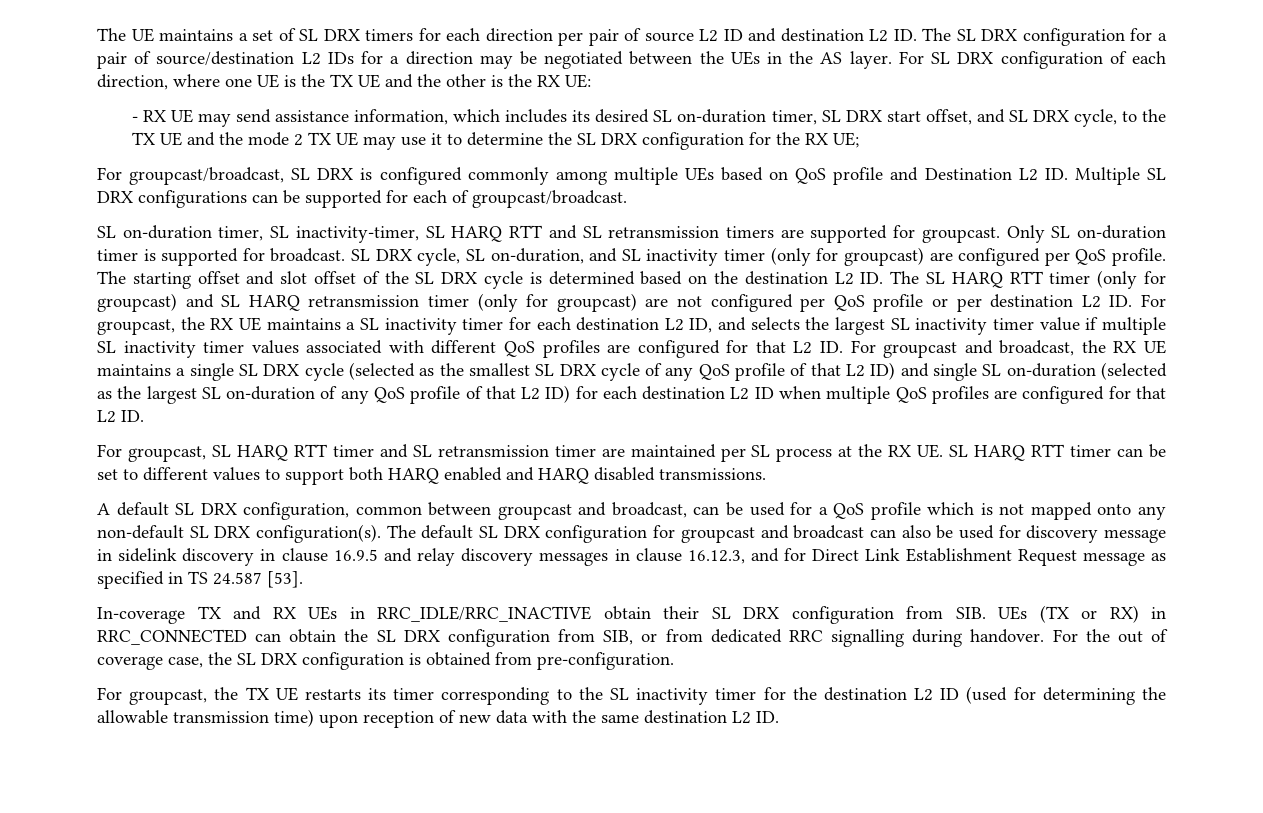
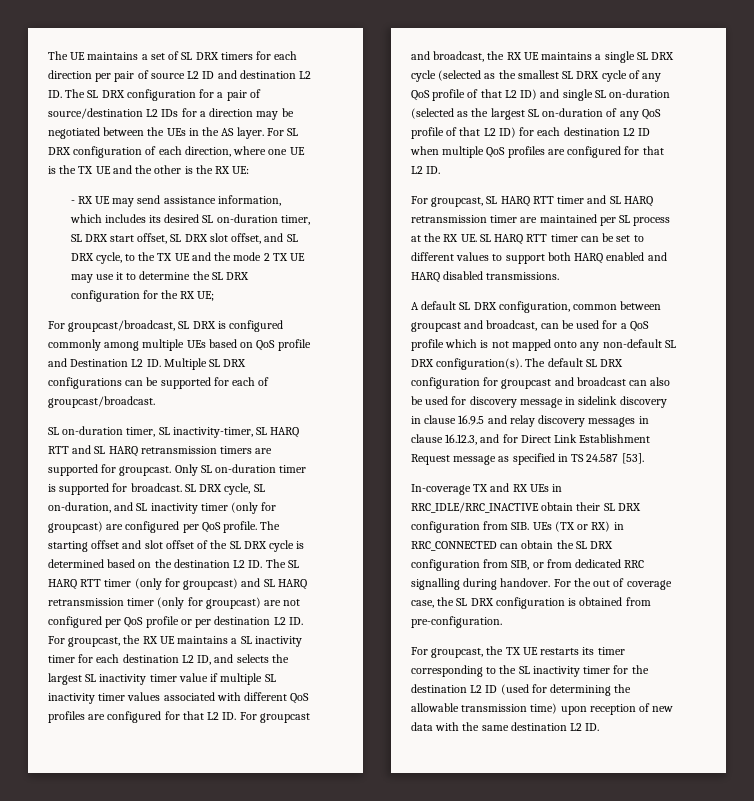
- - RX UE may send assistance information, which includes its desired SL on-duration timer, SL DRX start offset, and SL DRX cycle, to the TX UE and the mode 2 TX UE may use it to determine the SL DRX configuration for the RX UE;
+ - RX UE may send assistance information, which includes its desired SL on-duration timer, SL DRX start offset, SL DRX slot offset, and SL DRX cycle, to the TX UE and the mode 2 TX UE may use it to determine the SL DRX configuration for the RX UE;
- SL on-duration timer, SL inactivity-timer, SL HARQ RTT and SL retransmission timers are supported for groupcast.
+ SL on-duration timer, SL inactivity-timer, SL HARQ RTT and SL HARQ retransmission timers are supported for groupcast.
- For groupcast, SL HARQ RTT timer and SL retransmission timer are maintained per SL process at the RX UE. SL HARQ RTT timer can be set to different values to support both HARQ enabled and HARQ disabled transmissions.
+ For groupcast, SL HARQ RTT timer and SL HARQ retransmission timer are maintained per SL process at the RX UE. SL HARQ RTT timer can be set to different values to support both HARQ enabled and HARQ disabled transmissions.

